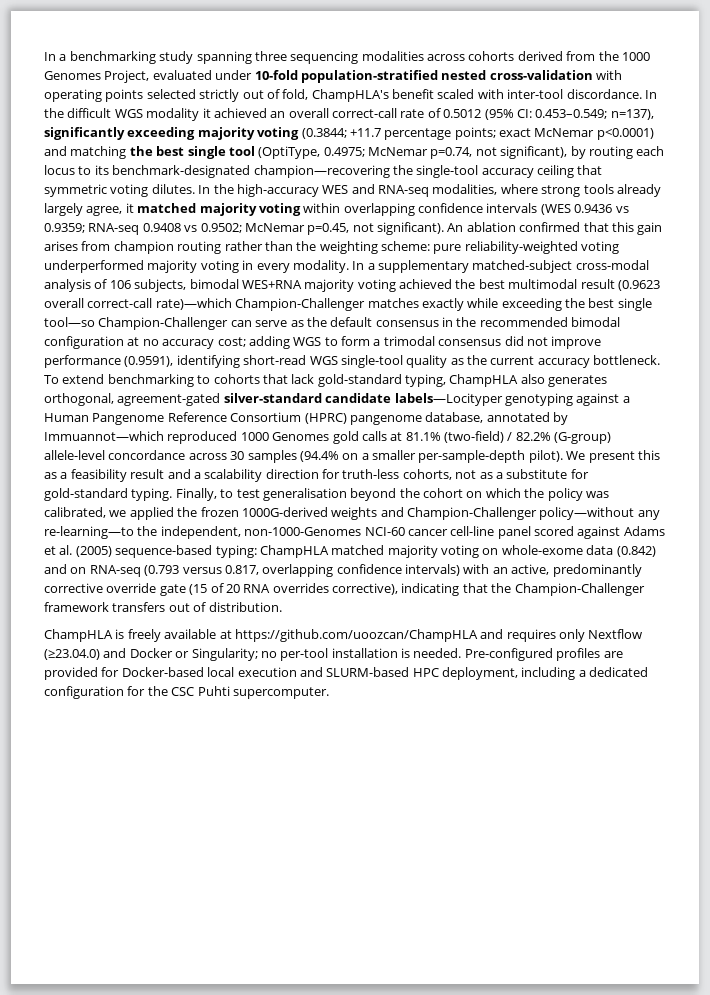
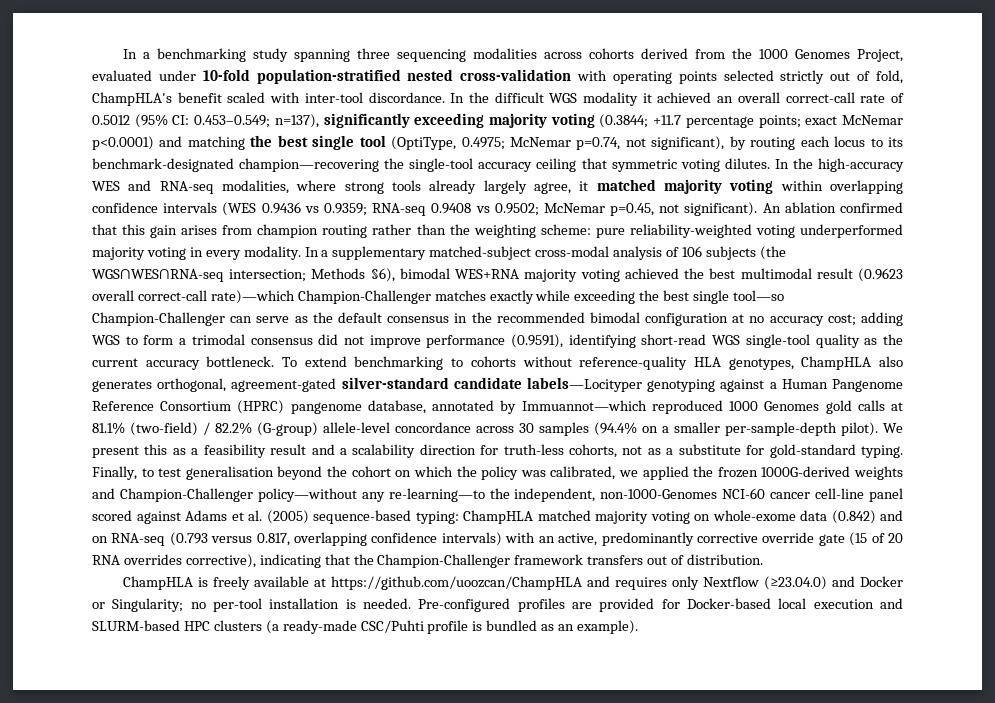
- In a supplementary matched-subject cross-modal analysis of 106 subjects, bimodal WES+RNA majority voting achieved the best multimodal result (0.9623 overall correct-call rate)—which Champion-Challenger matches exactly while exceeding the best single tool—so Champion-Challenger can serve as the default consensus in the recommended bimodal configuration at no accuracy cost;
+ In a supplementary matched-subject cross-modal analysis of 106 subjects (the WGS∩WES∩RNA-seq intersection; Methods §6), bimodal WES+RNA majority voting achieved the best multimodal result (0.9623 overall correct-call rate)—which Champion-Challenger matches exactly while exceeding the best single tool—so Champion-Challenger can serve as the default consensus in the recommended bimodal configuration at no accuracy cost;
- To extend benchmarking to cohorts that lack gold-standard typing, ChampHLA also generates orthogonal, agreement-gated silver-standard candidate labels—Locityper genotyping against a Human Pangenome Reference Consortium (HPRC) pangenome database, annotated by Immuannot—which reproduced 1000 Genomes gold calls at 81.1% (two-field) / 82.2% (G-group) allele-level concordance across 30 samples (94.4% on a smaller per-sample-depth pilot).
+ To extend benchmarking to cohorts without reference-quality HLA genotypes, ChampHLA also generates orthogonal, agreement-gated silver-standard candidate labels—Locityper genotyping against a Human Pangenome Reference Consortium (HPRC) pangenome database, annotated by Immuannot—which reproduced 1000 Genomes gold calls at 81.1% (two-field) / 82.2% (G-group) allele-level concordance across 30 samples (94.4% on a smaller per-sample-depth pilot).
- Pre-configured profiles are provided for Docker-based local execution and SLURM-based HPC deployment, including a dedicated configuration for the CSC Puhti supercomputer.
+ Pre-configured profiles are provided for Docker-based local execution and SLURM-based HPC clusters (a ready-made CSC/Puhti profile is bundled as an example).

